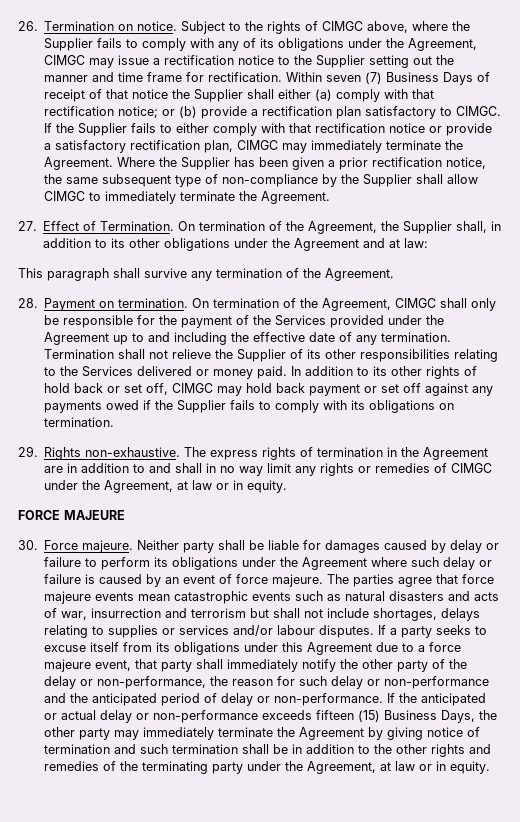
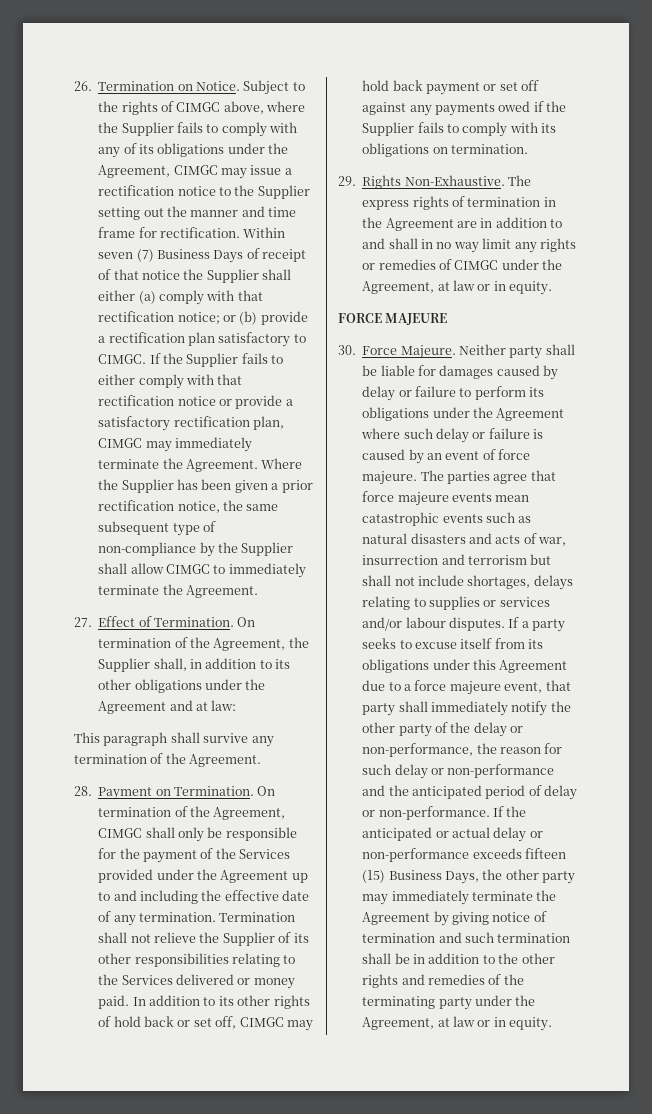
- 26. Termination on notice.
+ 26. Termination on Notice.
- 28. Payment on termination.
+ 28. Payment on Termination.
- 29. Rights non-exhaustive.
+ 29. Rights Non-Exhaustive.
- 30. Force majeure.
+ 30. Force Majeure.

